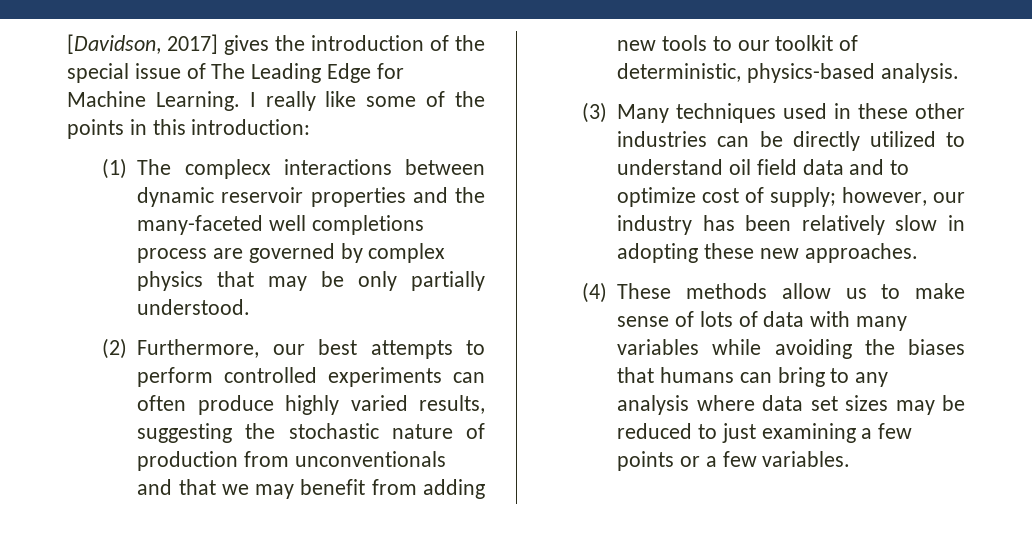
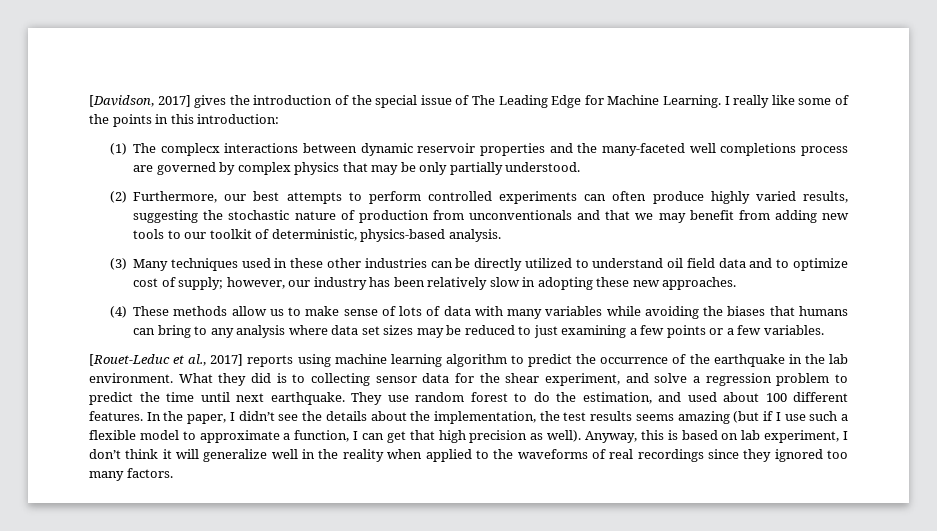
+ [Rouet-Leduc et al., 2017] reports using machine learning algorithm to predict the occurrence of the earthquake in the lab environment. What they did is to collecting sensor data for the shear experiment, and solve a regression problem to predict the time until next earthquake. They use random forest to do the estimation, and used about 100 different features. In the paper, I didn’t see the details about the implementation, the test results seems amazing (but if I use such a flexible model to approximate a function, I can get that high precision as well). Anyway, this is based on lab experiment, I don’t think it will generalize well in the reality when applied to the waveforms of real recordings since they ignored too many factors.

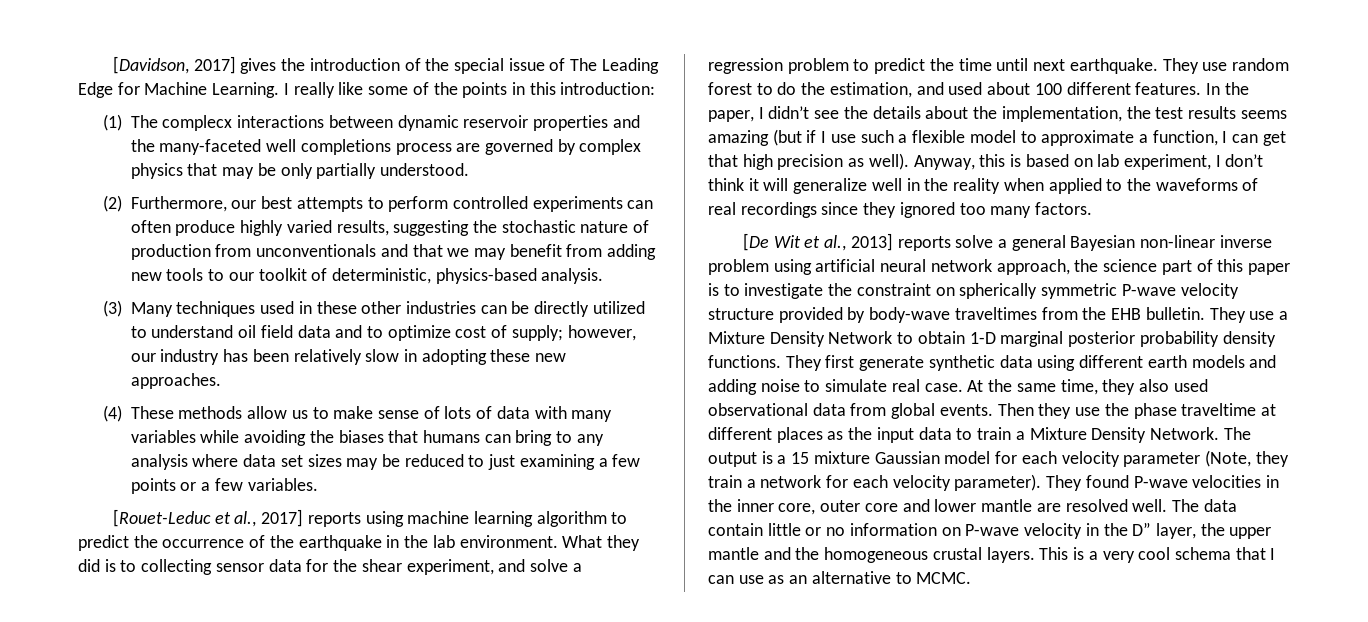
+ [De Wit et al., 2013] reports solve a general Bayesian non-linear inverse problem using artificial neural network approach, the science part of this paper is to investigate the constraint on spherically symmetric P-wave velocity structure provided by body-wave traveltimes from the EHB bulletin. They use a Mixture Density Network to obtain 1-D marginal posterior probability density functions. They first generate synthetic data using different earth models and adding noise to simulate real case. At the same time, they also used observational data from global events. Then they use the phase traveltime at different places as the input data to train a Mixture Density Network. The output is a 15 mixture Gaussian model for each velocity parameter (Note, they train a network for each velocity parameter). They found P-wave velocities in the inner core, outer core and lower mantle are resolved well. The data contain little or no information on P-wave velocity in the D” layer, the upper mantle and the homogeneous crustal layers. This is a very cool schema that I can use as an alternative to MCMC.

